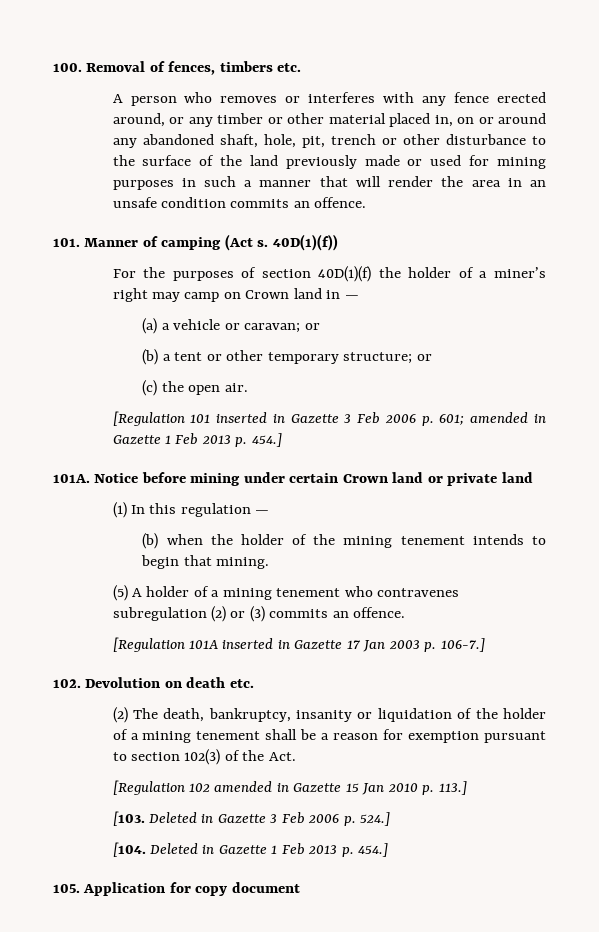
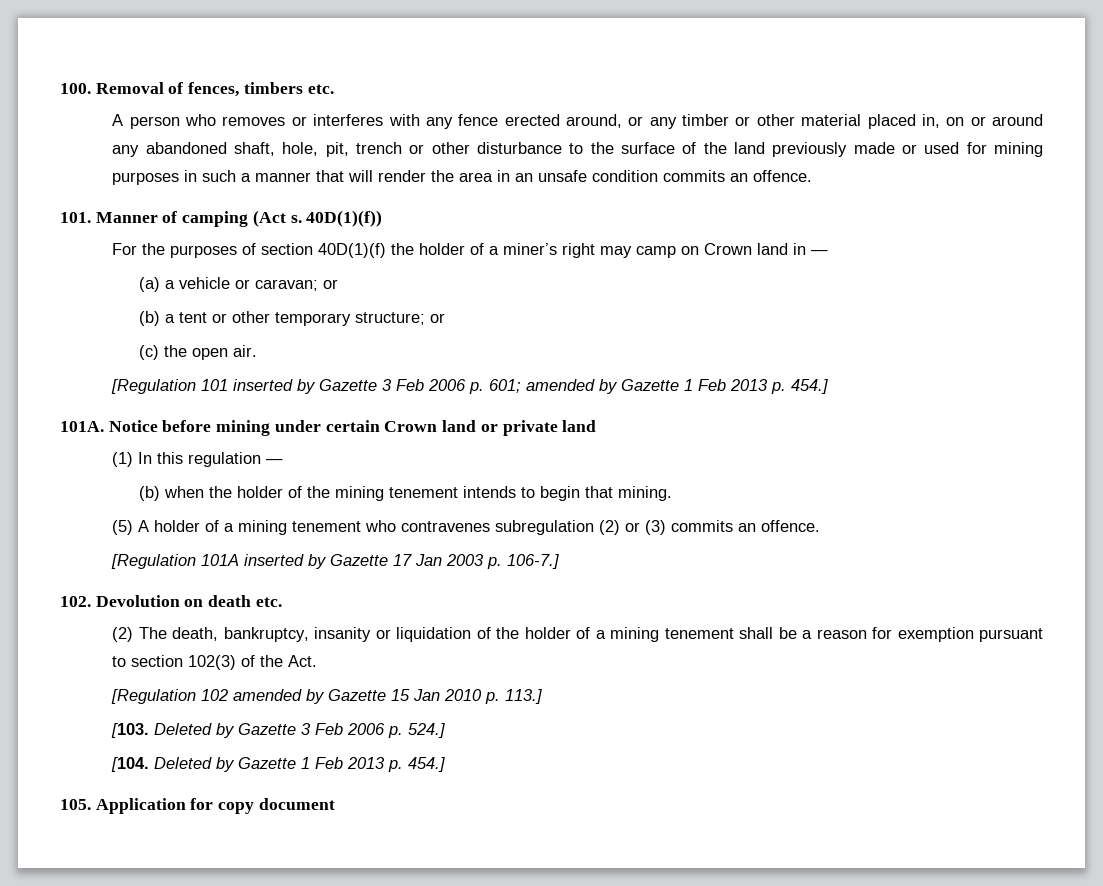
- [Regulation 101 inserted in Gazette 3 Feb 2006 p. 601; amended in Gazette 1 Feb 2013 p. 454.]
+ [Regulation 101 inserted by Gazette 3 Feb 2006 p. 601; amended by Gazette 1 Feb 2013 p. 454.]
- [Regulation 101A inserted in Gazette 17 Jan 2003 p. 106-7.]
+ [Regulation 101A inserted by Gazette 17 Jan 2003 p. 106-7.]
- [Regulation 102 amended in Gazette 15 Jan 2010 p. 113.]
+ [Regulation 102 amended by Gazette 15 Jan 2010 p. 113.]
- [103. Deleted in Gazette 3 Feb 2006 p. 524.]
+ [103. Deleted by Gazette 3 Feb 2006 p. 524.]
- [104. Deleted in Gazette 1 Feb 2013 p. 454.]
+ [104. Deleted by Gazette 1 Feb 2013 p. 454.]

